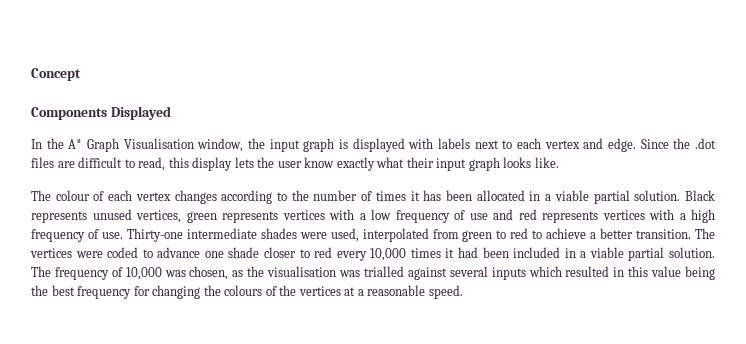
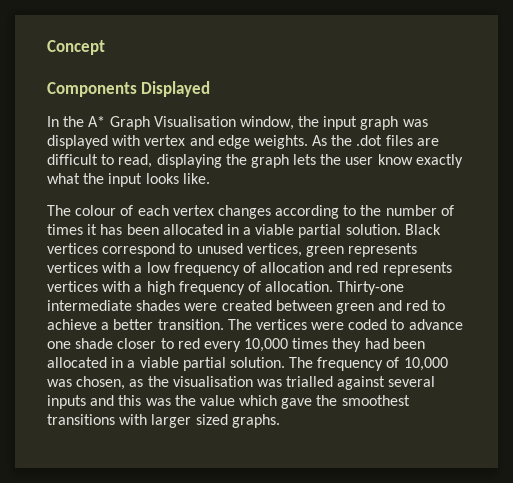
- In the A* Graph Visualisation window, the input graph is displayed with labels next to each vertex and edge. Since the .dot files are difficult to read, this display lets the user know exactly what their input graph looks like.
+ In the A* Graph Visualisation window, the input graph was displayed with vertex and edge weights. As the .dot files are difficult to read, displaying the graph lets the user know exactly what the input looks like.
- Black represents unused vertices, green represents vertices with a low frequency of use and red represents vertices with a high frequency of use.
+ Black vertices correspond to unused vertices, green represents vertices with a low frequency of allocation and red represents vertices with a high frequency of allocation.
- Thirty-one intermediate shades were used, interpolated from green to red to achieve a better transition.
+ Thirty-one intermediate shades were created between green and red to achieve a better transition.
- The vertices were coded to advance one shade closer to red every 10,000 times it had been included in a viable partial solution.
+ The vertices were coded to advance one shade closer to red every 10,000 times they had been allocated in a viable partial solution.
- The frequency of 10,000 was chosen, as the visualisation was trialled against several inputs which resulted in this value being the best frequency for changing the colours of the vertices at a reasonable speed.
+ The frequency of 10,000 was chosen, as the visualisation was trialled against several inputs and this was the value which gave the smoothest transitions with larger sized graphs.

